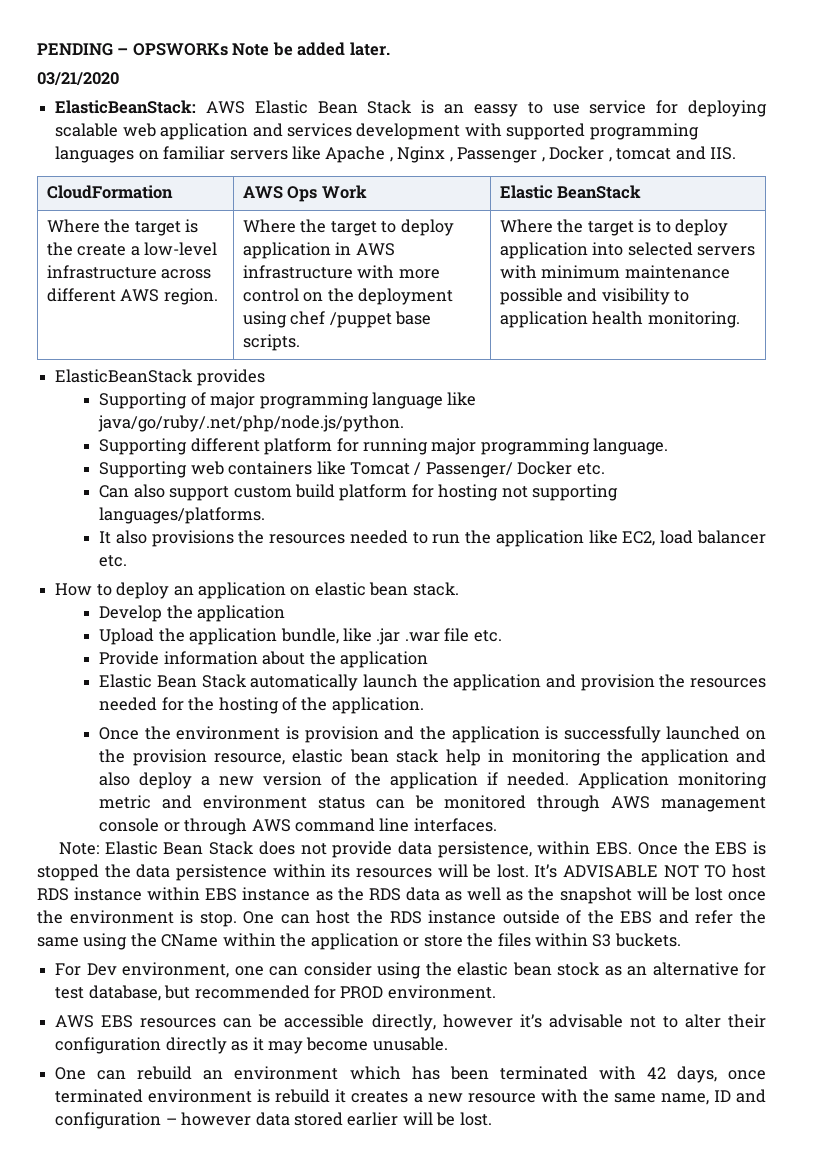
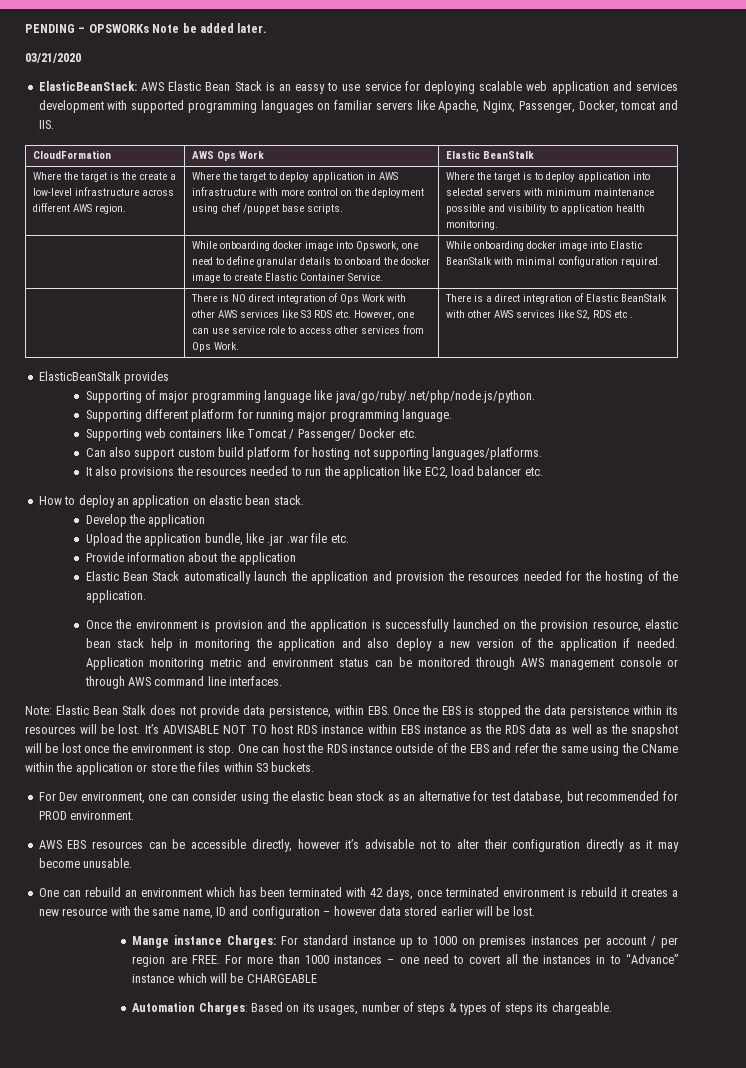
- ElasticBeanStack: AWS Elastic Bean Stack is an eassy to use service for deploying scalable web application and services development with supported programming languages on familiar servers like Apache , Nginx , Passenger , Docker , tomcat and IIS.
+ ElasticBeanStack: AWS Elastic Bean Stack is an eassy to use service for deploying scalable web application and services development with supported programming languages on familiar servers like Apache, Nginx, Passenger, Docker, tomcat and IIS.
- CloudFormation | AWS Ops Work | Elastic BeanStack
+ CloudFormation | AWS Ops Work | Elastic BeanStalk
- ElasticBeanStack provides
+ | While onboarding docker image into Opswork, one need to define granular details to onboard the docker image to create Elastic Container Service. | While onboarding docker image into Elastic BeanStalk with minimal configuration required.
+ | There is NO direct integration of Ops Work with other AWS services like S3 RDS etc. However, one can use service role to access other services from Ops Work. | There is a direct integration of Elastic BeanStalk with other AWS services like S2, RDS etc .
+ ElasticBeanStalk provides
- Note: Elastic Bean Stack does not provide data persistence, within EBS. Once the EBS is stopped the data persistence within its resources will be lost.
+ Note: Elastic Bean Stalk does not provide data persistence, within EBS. Once the EBS is stopped the data persistence within its resources will be lost.
+ Mange instance Charges: For standard instance up to 1000 on premises instances per account / per region are FREE. For more than 1000 instances – one need to covert all the instances in to “Advance” instance which will be CHARGEABLE
+ Automation Charges: Based on its usages, number of steps & types of steps its chargeable.

